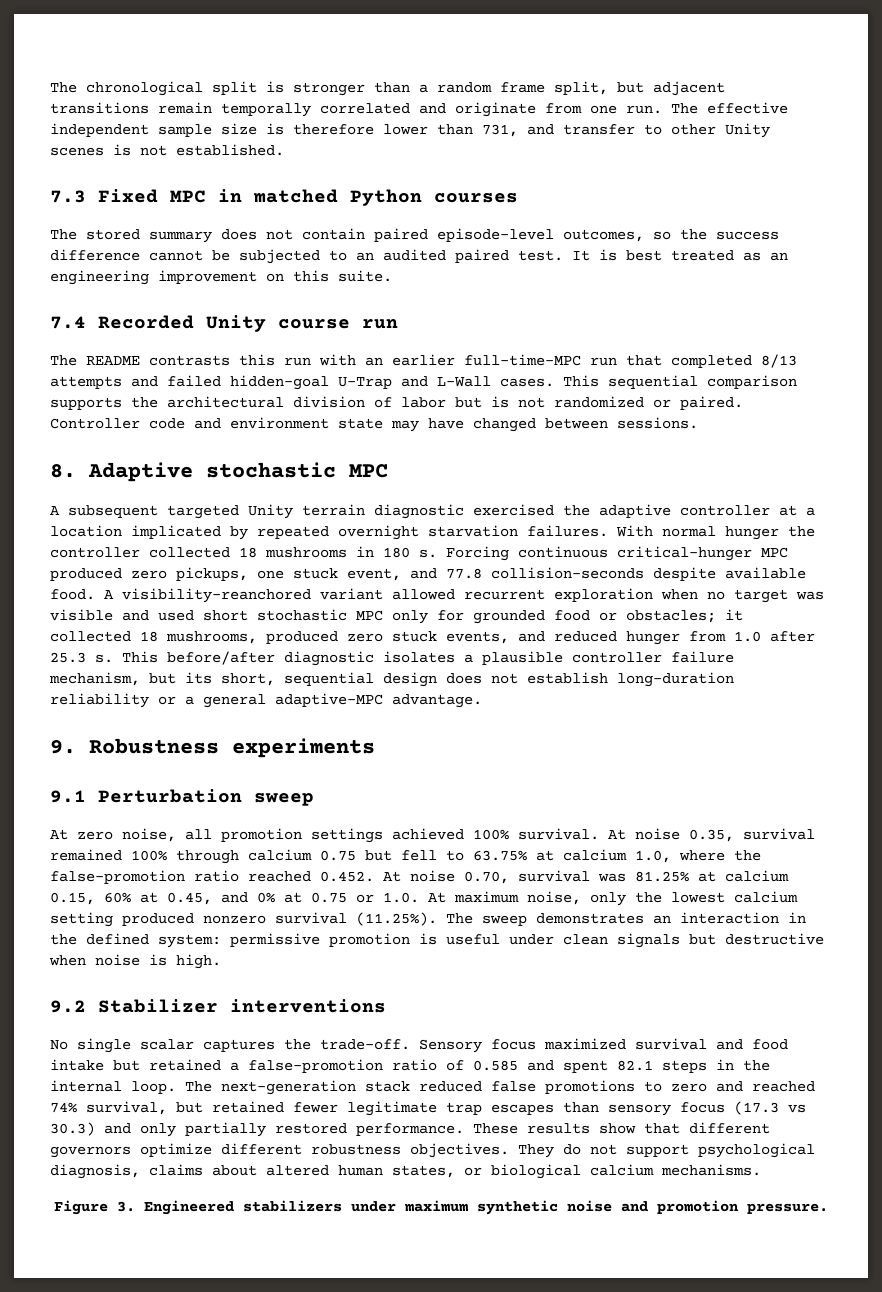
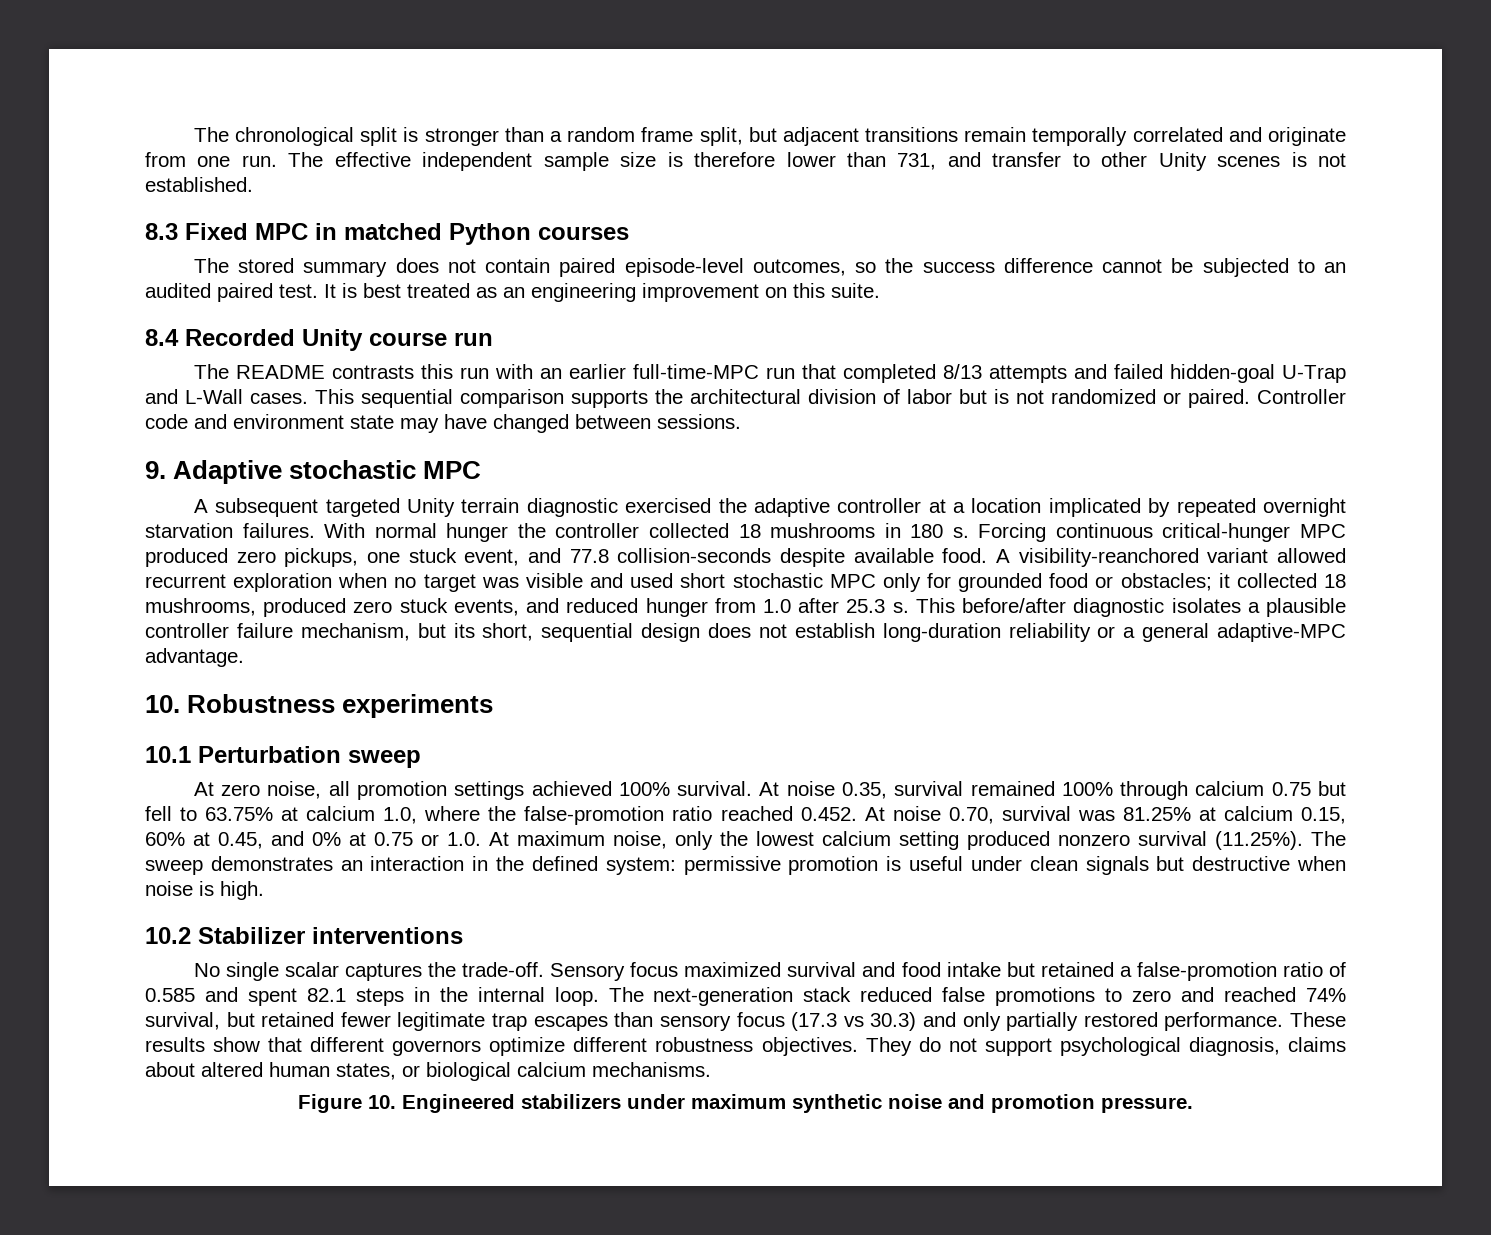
- 7.3 Fixed MPC in matched Python courses
+ 8.3 Fixed MPC in matched Python courses
- 7.4 Recorded Unity course run
+ 8.4 Recorded Unity course run
- 8. Adaptive stochastic MPC
+ 9. Adaptive stochastic MPC
- 9. Robustness experiments
+ 10. Robustness experiments
- 9.1 Perturbation sweep
+ 10.1 Perturbation sweep
- 9.2 Stabilizer interventions
+ 10.2 Stabilizer interventions
- Figure 3. Engineered stabilizers under maximum synthetic noise and promotion pressure.
+ Figure 10. Engineered stabilizers under maximum synthetic noise and promotion pressure.

